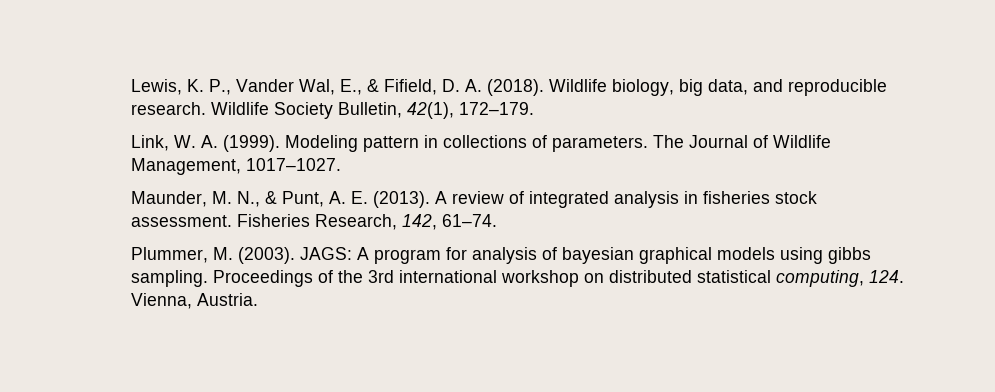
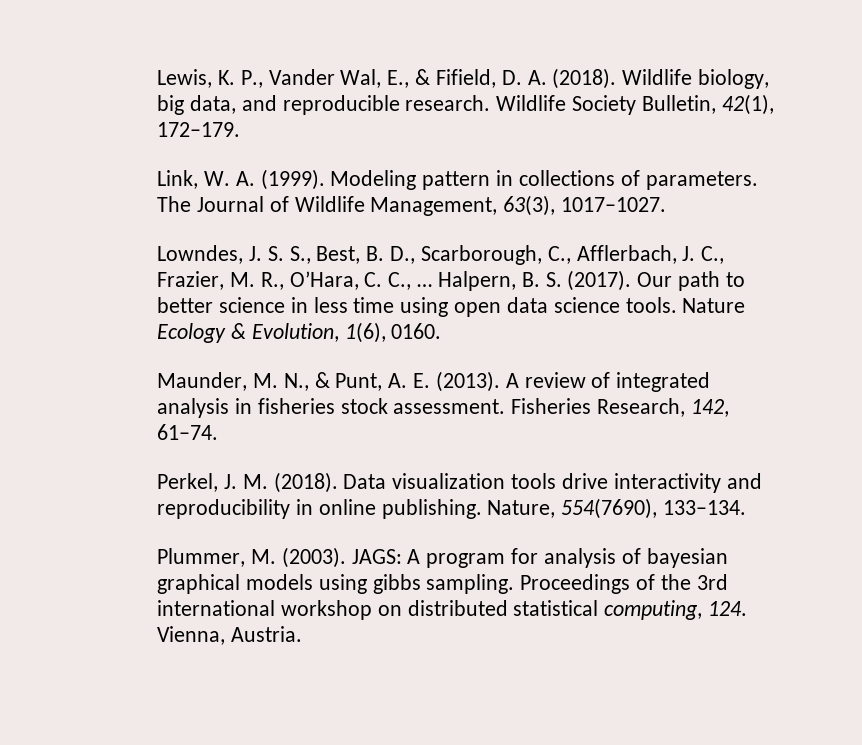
- The Journal of Wildlife Management, 1017–1027.
+ The Journal of Wildlife Management, 63(3), 1017–1027.
+ Lowndes, J. S. S., Best, B. D., Scarborough, C., Afflerbach, J. C., Frazier, M. R., O’Hara, C. C., … Halpern, B. S. (2017). Our path to better science in less time using open data science tools. Nature Ecology & Evolution, 1(6), 0160.
+ Perkel, J. M. (2018). Data visualization tools drive interactivity and reproducibility in online publishing. Nature, 554(7690), 133–134.

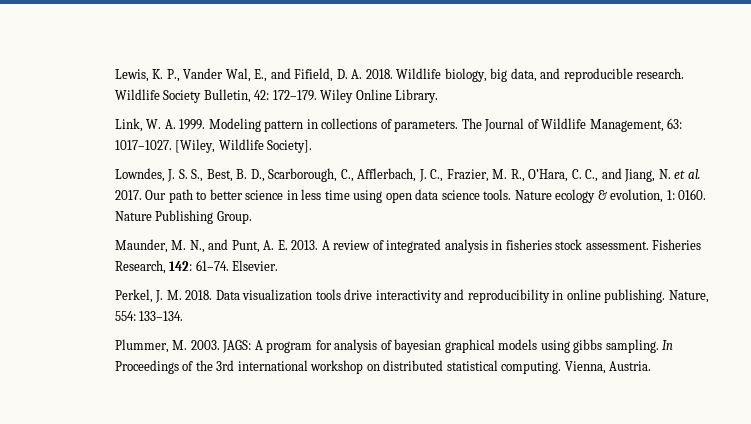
- Lewis, K. P., Vander Wal, E., & Fifield, D. A. (2018).
+ Lewis, K. P., Vander Wal, E., and Fifield, D. A. 2018.
- Wildlife Society Bulletin, 42(1), 172–179.
+ Wildlife Society Bulletin, 42: 172–179. Wiley Online Library.
- Link, W. A. (1999).
+ Link, W. A. 1999.
- The Journal of Wildlife Management, 63(3), 1017–1027.
+ The Journal of Wildlife Management, 63: 1017–1027. [Wiley, Wildlife Society].
- Lowndes, J. S. S., Best, B. D., Scarborough, C., Afflerbach, J. C., Frazier, M. R., O’Hara, C. C., … Halpern, B. S. (2017).
+ Lowndes, J. S. S., Best, B. D., Scarborough, C., Afflerbach, J. C., Frazier, M. R., O’Hara, C. C., and Jiang, N. et al. 2017.
- Nature Ecology & Evolution, 1(6), 0160.
+ Nature ecology & evolution, 1: 0160. Nature Publishing Group.
- Maunder, M. N., & Punt, A. E. (2013).
+ Maunder, M. N., and Punt, A. E. 2013.
- Fisheries Research, 142, 61–74.
+ Fisheries Research, 142: 61–74. Elsevier.
- Perkel, J. M. (2018).
+ Perkel, J. M. 2018.
- Nature, 554(7690), 133–134.
+ Nature, 554: 133–134.
- Plummer, M. (2003).
+ Plummer, M. 2003.
- Proceedings of the 3rd international workshop on distributed statistical computing, 124. Vienna, Austria.
+ In Proceedings of the 3rd international workshop on distributed statistical computing. Vienna, Austria.

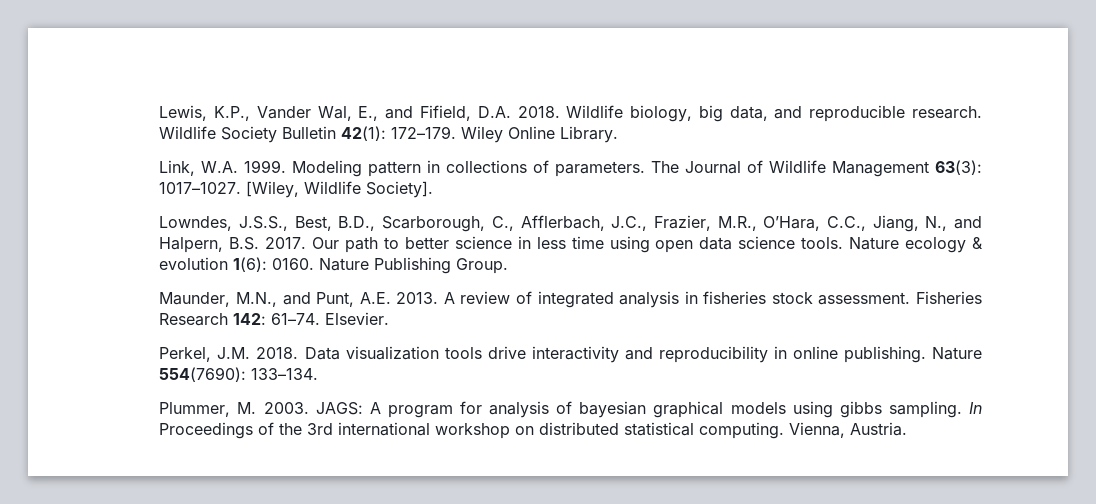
- Lewis, K. P., Vander Wal, E., and Fifield, D. A. 2018.
+ Lewis, K.P., Vander Wal, E., and Fifield, D.A. 2018.
- Wildlife Society Bulletin, 42: 172–179.
+ Wildlife Society Bulletin 42(1): 172–179.
- Link, W. A. 1999.
+ Link, W.A. 1999.
- The Journal of Wildlife Management, 63: 1017–1027.
+ The Journal of Wildlife Management 63(3): 1017–1027.
- Lowndes, J. S. S., Best, B. D., Scarborough, C., Afflerbach, J. C., Frazier, M. R., O’Hara, C. C., and Jiang, N. et al. 2017.
+ Lowndes, J.S.S., Best, B.D., Scarborough, C., Afflerbach, J.C., Frazier, M.R., O’Hara, C.C., Jiang, N., and Halpern, B.S. 2017.
- Nature ecology & evolution, 1: 0160.
+ Nature ecology & evolution 1(6): 0160.
- Maunder, M. N., and Punt, A. E. 2013.
+ Maunder, M.N., and Punt, A.E. 2013.
- Fisheries Research, 142: 61–74.
+ Fisheries Research 142: 61–74.
- Perkel, J. M. 2018.
+ Perkel, J.M. 2018.
- Nature, 554: 133–134.
+ Nature 554(7690): 133–134.

